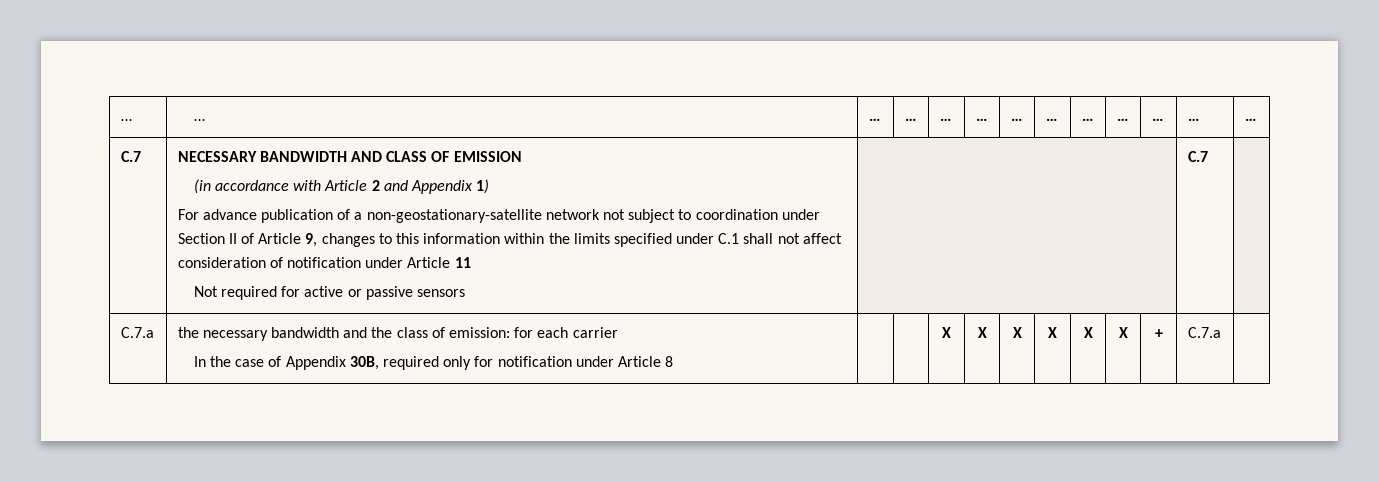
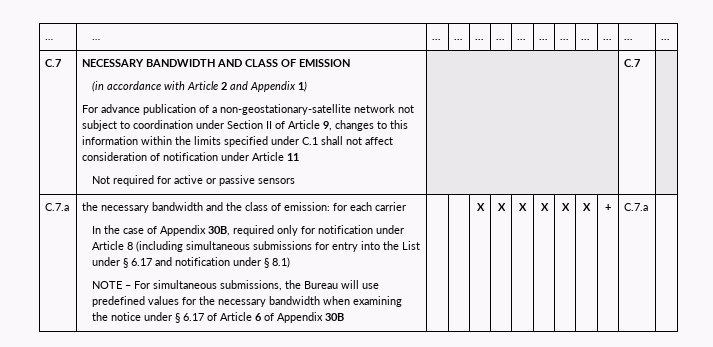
- In the case of Appendix 30B, required only for notification under Article 8
+ In the case of Appendix 30B, required only for notification under Article 8 (including simultaneous submissions for entry into the List under § 6.17 and notification under § 8.1)
+ NOTE – For simultaneous submissions, the Bureau will use predefined values for the necessary bandwidth when examining the notice under § 6.17 of Article 6 of Appendix 30B

